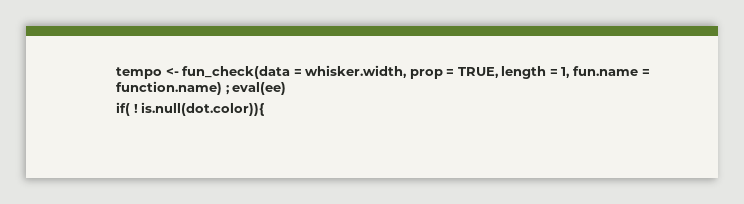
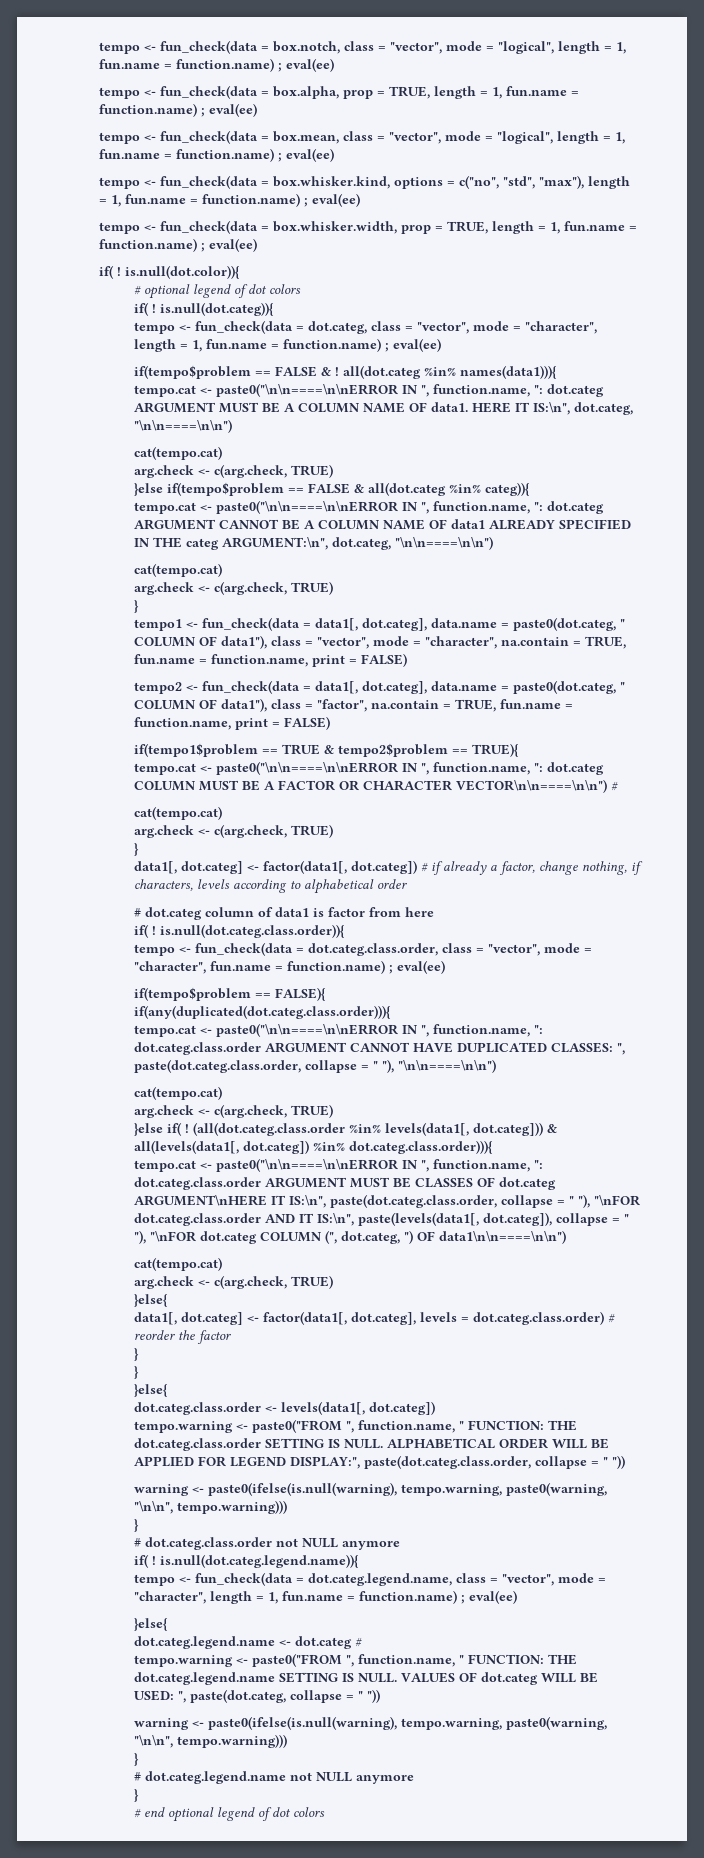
- tempo <- fun_check(data = whisker.width, prop = TRUE, length = 1, fun.name = function.name) ; eval(ee)
+ tempo <- fun_check(data = box.notch, class = "vector", mode = "logical", length = 1, fun.name = function.name) ; eval(ee)
+ tempo <- fun_check(data = box.alpha, prop = TRUE, length = 1, fun.name = function.name) ; eval(ee)
+ tempo <- fun_check(data = box.mean, class = "vector", mode = "logical", length = 1, fun.name = function.name) ; eval(ee)
+ tempo <- fun_check(data = box.whisker.kind, options = c("no", "std", "max"), length = 1, fun.name = function.name) ; eval(ee)
+ tempo <- fun_check(data = box.whisker.width, prop = TRUE, length = 1, fun.name = function.name) ; eval(ee)
+ # optional legend of dot colors
+ if( ! is.null(dot.categ)){
+ tempo <- fun_check(data = dot.categ, class = "vector", mode = "character", length = 1, fun.name = function.name) ; eval(ee)
+ if(tempo$problem == FALSE & ! all(dot.categ %in% names(data1))){
+ tempo.cat <- paste0("\n\n====\n\nERROR IN ", function.name, ": dot.categ ARGUMENT MUST BE A COLUMN NAME OF data1. HERE IT IS:\n", dot.categ, "\n\n====\n\n")
+ cat(tempo.cat)
+ arg.check <- c(arg.check, TRUE)
+ }else if(tempo$problem == FALSE & all(dot.categ %in% categ)){
+ tempo.cat <- paste0("\n\n====\n\nERROR IN ", function.name, ": dot.categ ARGUMENT CANNOT BE A COLUMN NAME OF data1 ALREADY SPECIFIED IN THE categ ARGUMENT:\n", dot.categ, "\n\n====\n\n")
+ cat(tempo.cat)
+ arg.check <- c(arg.check, TRUE)
+ }
+ tempo1 <- fun_check(data = data1[, dot.categ], data.name = paste0(dot.categ, " COLUMN OF data1"), class = "vector", mode = "character", na.contain = TRUE, fun.name = function.name, print = FALSE)
+ tempo2 <- fun_check(data = data1[, dot.categ], data.name = paste0(dot.categ, " COLUMN OF data1"), class = "factor", na.contain = TRUE, fun.name = function.name, print = FALSE)
+ if(tempo1$problem == TRUE & tempo2$problem == TRUE){
+ tempo.cat <- paste0("\n\n====\n\nERROR IN ", function.name, ": dot.categ COLUMN MUST BE A FACTOR OR CHARACTER VECTOR\n\n====\n\n") #
+ cat(tempo.cat)
+ arg.check <- c(arg.check, TRUE)
+ }
+ data1[, dot.categ] <- factor(data1[, dot.categ]) # if already a factor, change nothing, if characters, levels according to alphabetical order
+ # dot.categ column of data1 is factor from here
+ if( ! is.null(dot.categ.class.order)){
+ tempo <- fun_check(data = dot.categ.class.order, class = "vector", mode = "character", fun.name = function.name) ; eval(ee)
+ if(tempo$problem == FALSE){
+ if(any(duplicated(dot.categ.class.order))){
+ tempo.cat <- paste0("\n\n====\n\nERROR IN ", function.name, ": dot.categ.class.order ARGUMENT CANNOT HAVE DUPLICATED CLASSES: ", paste(dot.categ.class.order, collapse = " "), "\n\n====\n\n")
+ cat(tempo.cat)
+ arg.check <- c(arg.check, TRUE)
+ }else if( ! (all(dot.categ.class.order %in% levels(data1[, dot.categ])) & all(levels(data1[, dot.categ]) %in% dot.categ.class.order))){
+ tempo.cat <- paste0("\n\n====\n\nERROR IN ", function.name, ": dot.categ.class.order ARGUMENT MUST BE CLASSES OF dot.categ ARGUMENT\nHERE IT IS:\n", paste(dot.categ.class.order, collapse = " "), "\nFOR dot.categ.class.order AND IT IS:\n", paste(levels(data1[, dot.categ]), collapse = " "), "\nFOR dot.categ COLUMN (", dot.categ, ") OF data1\n\n====\n\n")
+ cat(tempo.cat)
+ arg.check <- c(arg.check, TRUE)
+ }else{
+ data1[, dot.categ] <- factor(data1[, dot.categ], levels = dot.categ.class.order) # reorder the factor
+ }
+ }
+ }else{
+ dot.categ.class.order <- levels(data1[, dot.categ])
+ tempo.warning <- paste0("FROM ", function.name, " FUNCTION: THE dot.categ.class.order SETTING IS NULL. ALPHABETICAL ORDER WILL BE APPLIED FOR LEGEND DISPLAY:", paste(dot.categ.class.order, collapse = " "))
+ warning <- paste0(ifelse(is.null(warning), tempo.warning, paste0(warning, "\n\n", tempo.warning)))
+ }
+ # dot.categ.class.order not NULL anymore
+ if( ! is.null(dot.categ.legend.name)){
+ tempo <- fun_check(data = dot.categ.legend.name, class = "vector", mode = "character", length = 1, fun.name = function.name) ; eval(ee)
+ }else{
+ dot.categ.legend.name <- dot.categ #
+ tempo.warning <- paste0("FROM ", function.name, " FUNCTION: THE dot.categ.legend.name SETTING IS NULL. VALUES OF dot.categ WILL BE USED: ", paste(dot.categ, collapse = " "))
+ warning <- paste0(ifelse(is.null(warning), tempo.warning, paste0(warning, "\n\n", tempo.warning)))
+ }
+ # dot.categ.legend.name not NULL anymore
+ }
+ # end optional legend of dot colors

